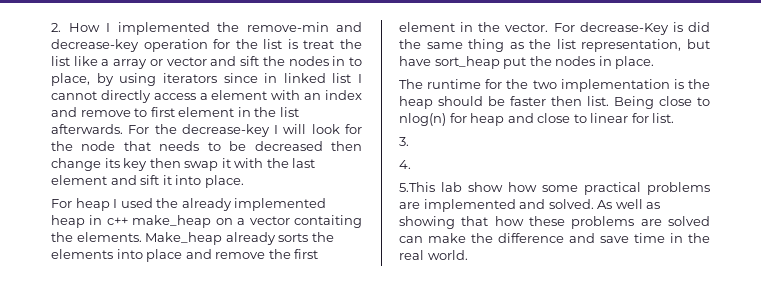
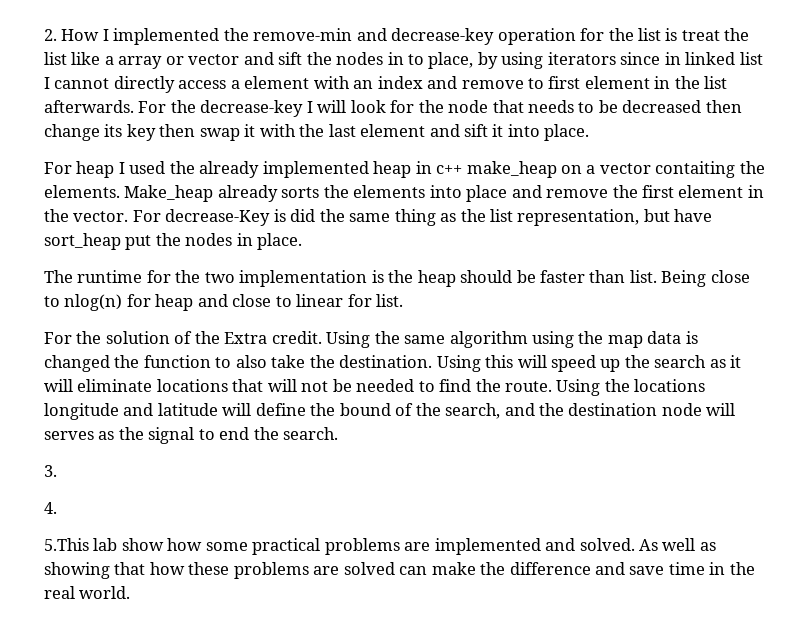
- The runtime for the two implementation is the heap should be faster then list.
+ The runtime for the two implementation is the heap should be faster than list.
+ For the solution of the Extra credit. Using the same algorithm using the map data is changed the function to also take the destination. Using this will speed up the search as it will eliminate locations that will not be needed to find the route. Using the locations longitude and latitude will define the bound of the search, and the destination node will serves as the signal to end the search.

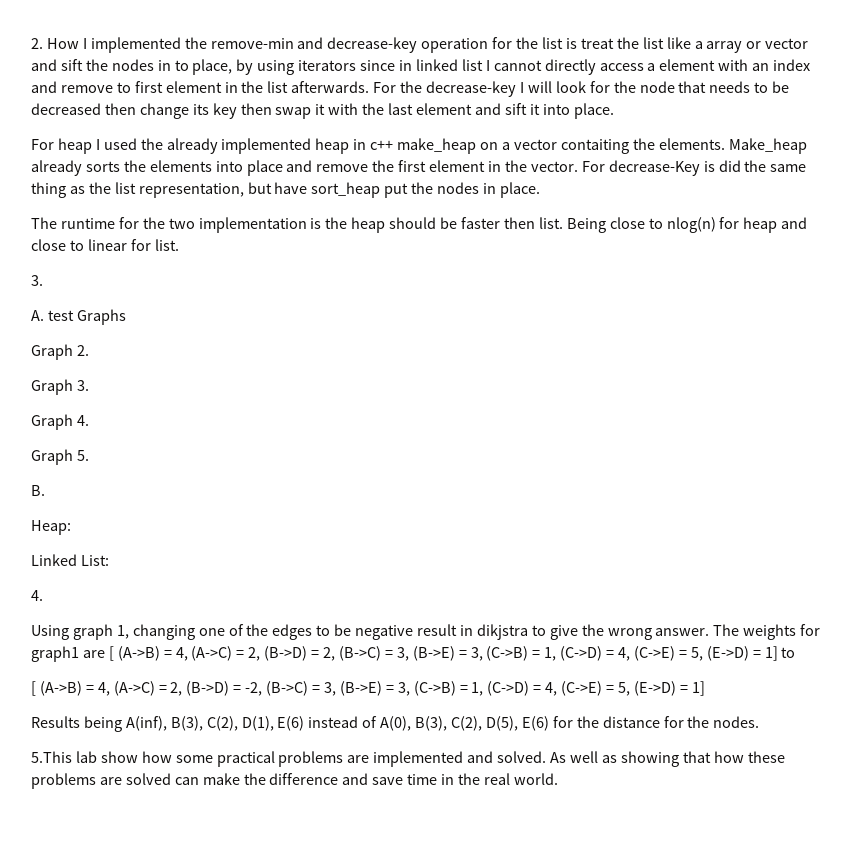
- The runtime for the two implementation is the heap should be faster than list.
+ The runtime for the two implementation is the heap should be faster then list.
  Being close to nlog(n) for heap and close to linear for list.
- For the solution of the Extra credit. Using the same algorithm using the map data is changed the function to also take the destination. Using this will speed up the search as it will eliminate locations that will not be needed to find the route. Using the locations longitude and latitude will define the bound of the search, and the destination node will serves as the signal to end the search.
  3.
+ A. test Graphs
+ Graph 2.
+ Graph 3.
+ Graph 4.
+ Graph 5.
+ B.
+ Heap:
+ Linked List:
  4.
+ Using graph 1, changing one of the edges to be negative result in dikjstra to give the wrong answer. The weights for graph1 are [ (A->B) = 4, (A->C) = 2, (B->D) = 2, (B->C) = 3, (B->E) = 3, (C->B) = 1, (C->D) = 4, (C->E) = 5, (E->D) = 1] to
+ [ (A->B) = 4, (A->C) = 2, (B->D) = -2, (B->C) = 3, (B->E) = 3, (C->B) = 1, (C->D) = 4, (C->E) = 5, (E->D) = 1]
+ Results being A(inf), B(3), C(2), D(1), E(6) instead of A(0), B(3), C(2), D(5), E(6) for the distance for the nodes.

